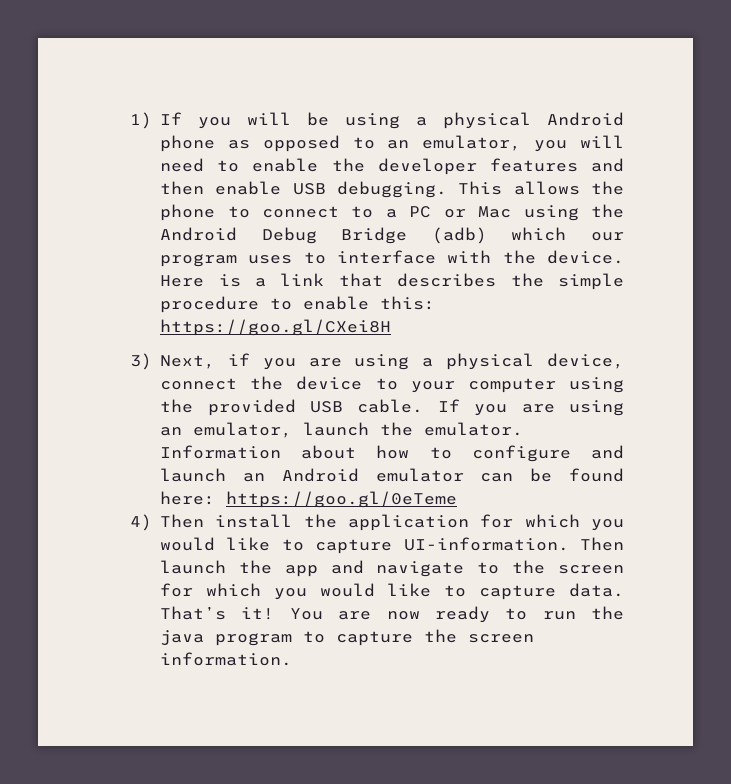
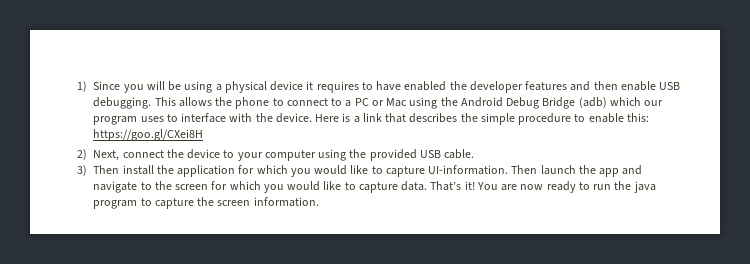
- 1) If you will be using a physical Android phone as opposed to an emulator, you will need to enable the developer features and then enable USB debugging.
+ 1) Since you will be using a physical device it requires to have enabled the developer features and then enable USB debugging.
- 3) Next, if you are using a physical device, connect the device to your computer using the provided USB cable. If you are using an emulator, launch the emulator. Information about how to configure and launch an Android emulator can be found here: https://goo.gl/0eTeme
- 4) Then install the application for which you would like to capture UI-information.
+ 2) Next, connect the device to your computer using the provided USB cable.
+ 3) Then install the application for which you would like to capture UI-information.

